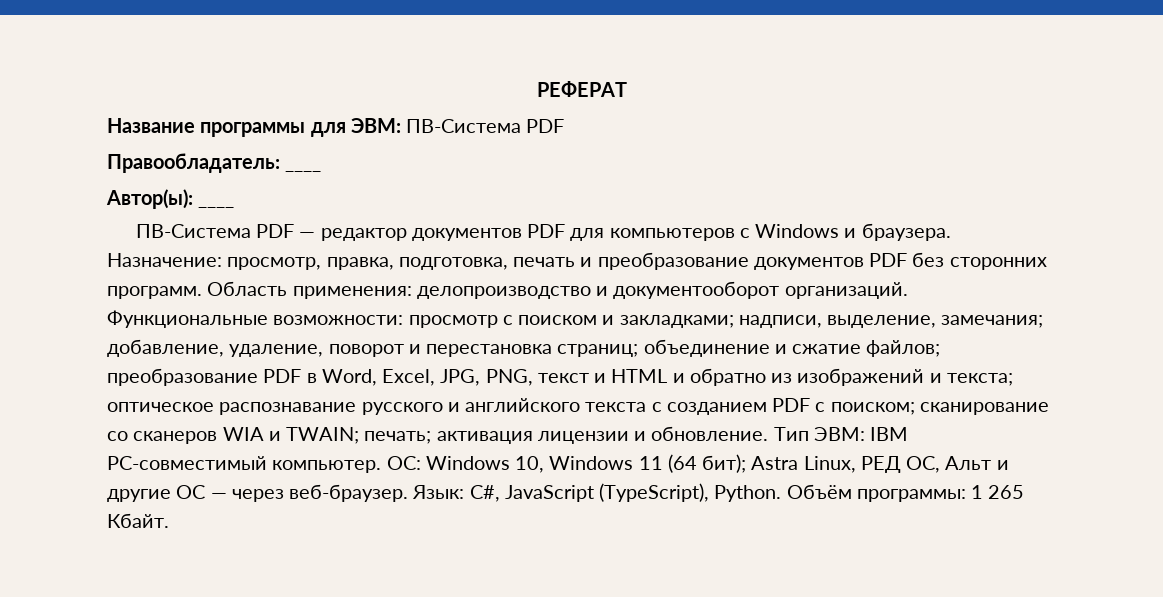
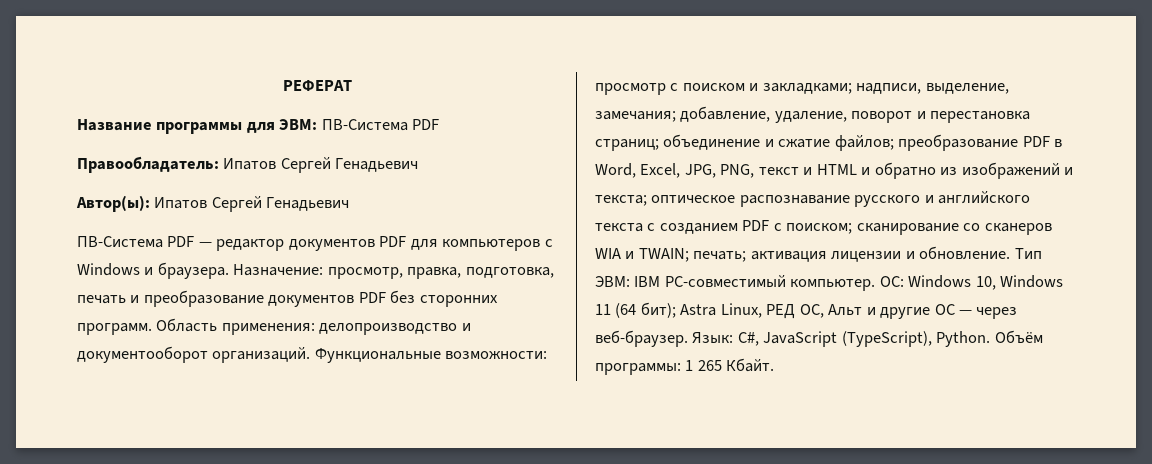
- Правообладатель: ____
- Автор(ы): ____
+ Правообладатель: Ипатов Сергей Генадьевич
+ Автор(ы): Ипатов Сергей Генадьевич

